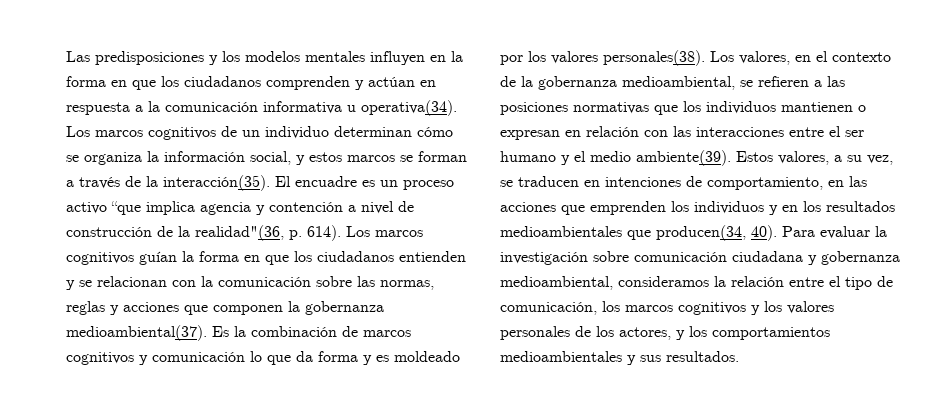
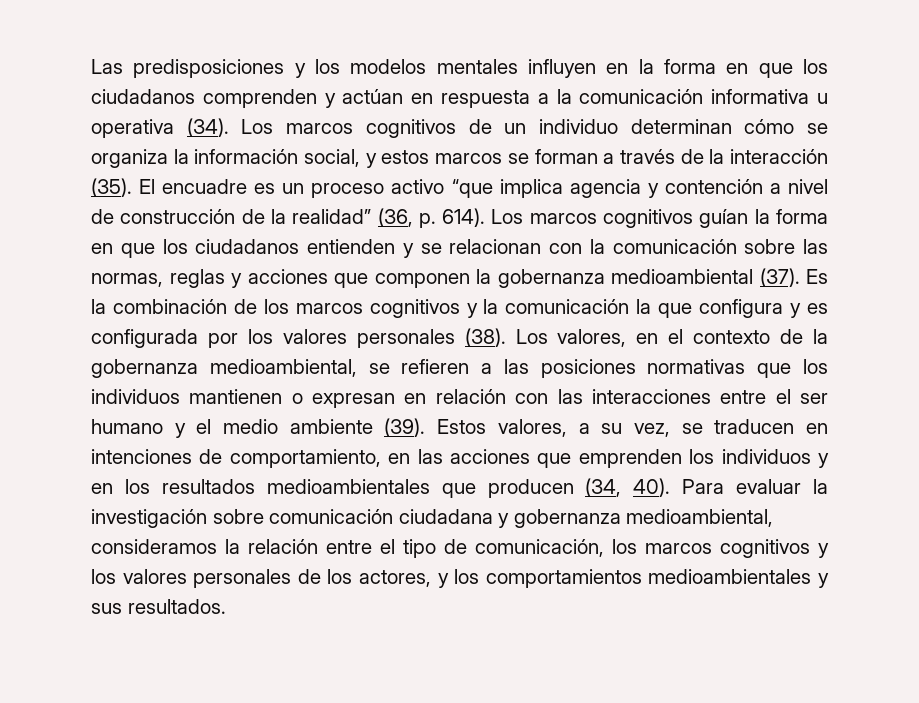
- Las predisposiciones y los modelos mentales influyen en la forma en que los ciudadanos comprenden y actúan en respuesta a la comunicación informativa u operativa(34).
+ Las predisposiciones y los modelos mentales influyen en la forma en que los ciudadanos comprenden y actúan en respuesta a la comunicación informativa u operativa (34).
- Los marcos cognitivos de un individuo determinan cómo se organiza la información social, y estos marcos se forman a través de la interacción(35).
+ Los marcos cognitivos de un individuo determinan cómo se organiza la información social, y estos marcos se forman a través de la interacción (35).
- El encuadre es un proceso activo “que implica agencia y contención a nivel de construcción de la realidad"(36, p. 614).
+ El encuadre es un proceso activo “que implica agencia y contención a nivel de construcción de la realidad” (36, p. 614).
- Los marcos cognitivos guían la forma en que los ciudadanos entienden y se relacionan con la comunicación sobre las normas, reglas y acciones que componen la gobernanza medioambiental(37).
+ Los marcos cognitivos guían la forma en que los ciudadanos entienden y se relacionan con la comunicación sobre las normas, reglas y acciones que componen la gobernanza medioambiental (37).
- Es la combinación de marcos cognitivos y comunicación lo que da forma y es moldeado por los valores personales(38).
+ Es la combinación de los marcos cognitivos y la comunicación la que configura y es configurada por los valores personales (38).
- Los valores, en el contexto de la gobernanza medioambiental, se refieren a las posiciones normativas que los individuos mantienen o expresan en relación con las interacciones entre el ser humano y el medio ambiente(39).
+ Los valores, en el contexto de la gobernanza medioambiental, se refieren a las posiciones normativas que los individuos mantienen o expresan en relación con las interacciones entre el ser humano y el medio ambiente (39).
- Estos valores, a su vez, se traducen en intenciones de comportamiento, en las acciones que emprenden los individuos y en los resultados medioambientales que producen(34, 40).
+ Estos valores, a su vez, se traducen en intenciones de comportamiento, en las acciones que emprenden los individuos y en los resultados medioambientales que producen (34, 40).

